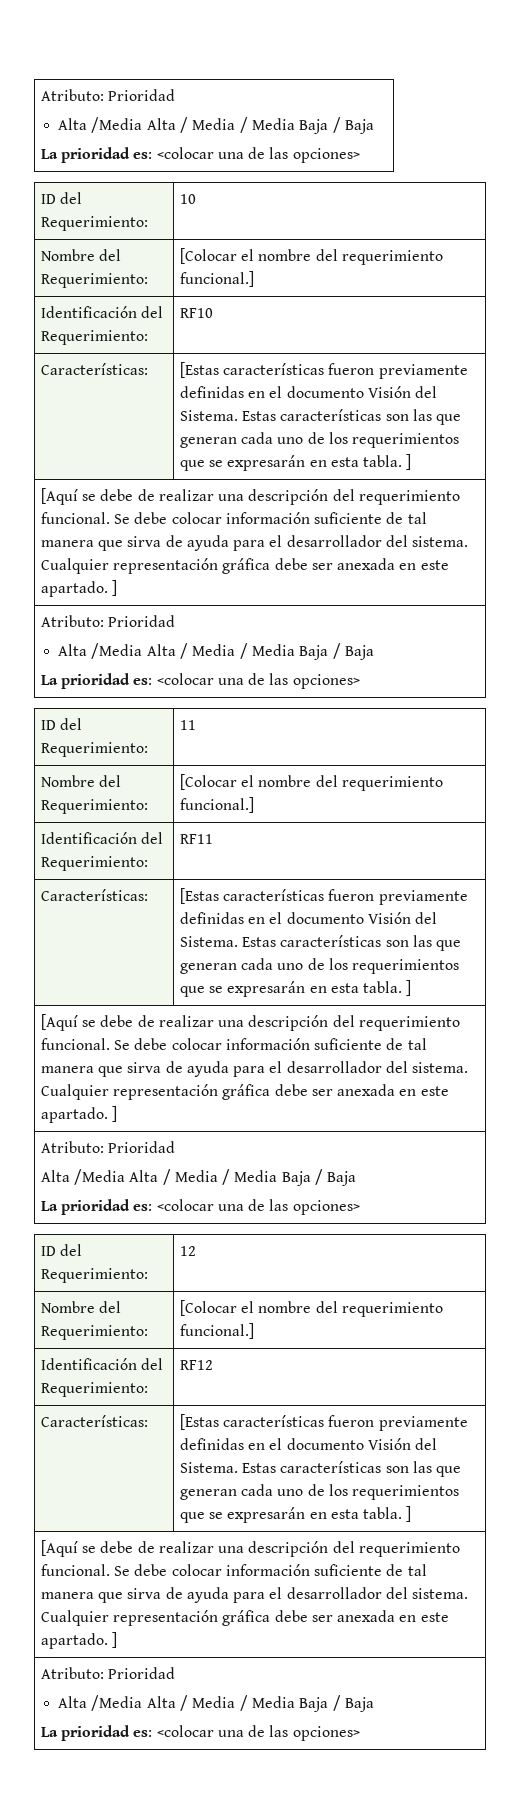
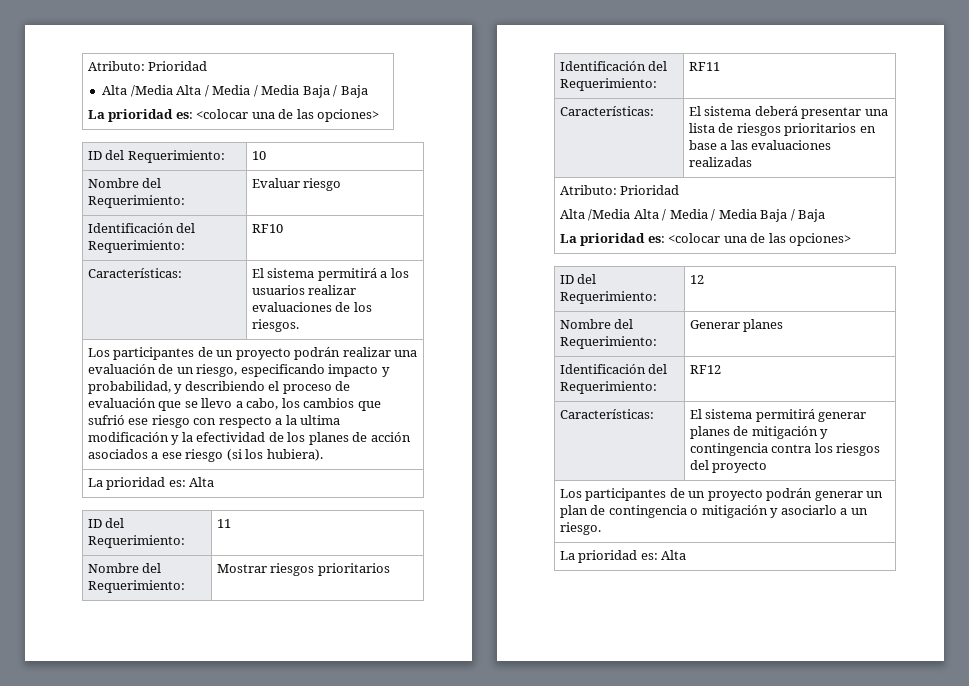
  ID del Requerimiento: | 10
- Nombre del Requerimiento: | [Colocar el nombre del requerimiento funcional.]
+ Nombre del Requerimiento: | Evaluar riesgo
  Identificación del Requerimiento: | RF10
- Características: | [Estas características fueron previamente definidas en el documento Visión del Sistema. Estas características son las que generan cada uno de los requerimientos que se expresarán en esta tabla. ]
- [Aquí se debe de realizar una descripción del requerimiento funcional. Se debe colocar información suficiente de tal manera que sirva de ayuda para el desarrollador del sistema. Cualquier representación gráfica debe ser anexada en este apartado. ]
- Atributo: Prioridad
- Alta /Media Alta / Media / Media Baja / Baja
- La prioridad es: <colocar una de las opciones>
+ Características: | El sistema permitirá a los usuarios realizar evaluaciones de los riesgos.
+ Los participantes de un proyecto podrán realizar una evaluación de un riesgo, especificando impacto y probabilidad, y describiendo el proceso de evaluación que se llevo a cabo, los cambios que sufrió ese riesgo con respecto a la ultima modificación y la efectividad de los planes de acción asociados a ese riesgo (si los hubiera).
+ La prioridad es: Alta
  ID del Requerimiento: | 11
- Nombre del Requerimiento: | [Colocar el nombre del requerimiento funcional.]
+ Nombre del Requerimiento: | Mostrar riesgos prioritarios
  Identificación del Requerimiento: | RF11
- Características: | [Estas características fueron previamente definidas en el documento Visión del Sistema. Estas características son las que generan cada uno de los requerimientos que se expresarán en esta tabla. ]
- [Aquí se debe de realizar una descripción del requerimiento funcional. Se debe colocar información suficiente de tal manera que sirva de ayuda para el desarrollador del sistema. Cualquier representación gráfica debe ser anexada en este apartado. ]
+ Características: | El sistema deberá presentar una lista de riesgos prioritarios en base a las evaluaciones realizadas
  ID del Requerimiento: | 12
- Nombre del Requerimiento: | [Colocar el nombre del requerimiento funcional.]
+ Nombre del Requerimiento: | Generar planes
  Identificación del Requerimiento: | RF12
- Características: | [Estas características fueron previamente definidas en el documento Visión del Sistema. Estas características son las que generan cada uno de los requerimientos que se expresarán en esta tabla. ]
- [Aquí se debe de realizar una descripción del requerimiento funcional. Se debe colocar información suficiente de tal manera que sirva de ayuda para el desarrollador del sistema. Cualquier representación gráfica debe ser anexada en este apartado. ]
- Atributo: Prioridad
- Alta /Media Alta / Media / Media Baja / Baja
- La prioridad es: <colocar una de las opciones>
+ Características: | El sistema permitirá generar planes de mitigación y contingencia contra los riesgos del proyecto
+ Los participantes de un proyecto podrán generar un plan de contingencia o mitigación y asociarlo a un riesgo.
+ La prioridad es: Alta

